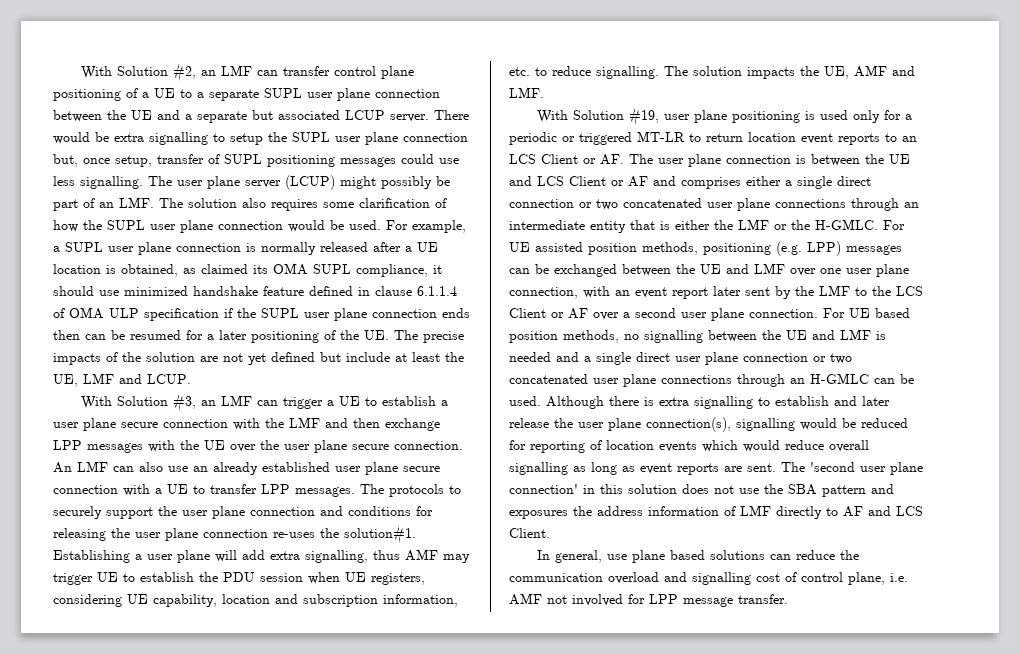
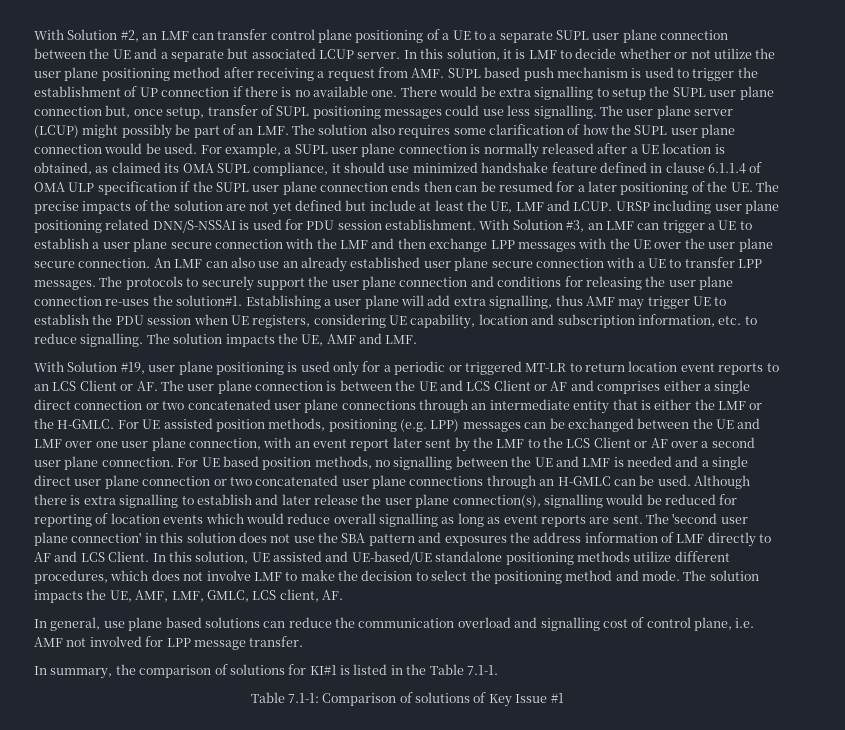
+ In this solution, it is LMF to decide whether or not utilize the user plane positioning method after receiving a request from AMF. SUPL based push mechanism is used to trigger the establishment of UP connection if there is no available one.
- For example, a SUPL user plane connection is normally released after a UE location is obtained, as claimed its OMA SUPL compliance, it should use minimized handshake feature defined in clause 6.1.1.4 of OMA ULP specification if the SUPL user plane connection ends then can be resumed for a later positioning of the UE. The precise impacts of the solution are not yet defined but include at least the UE, LMF and LCUP.
- With Solution #3, an LMF can trigger a UE to establish a user plane secure connection with the LMF and then exchange LPP messages with the UE over the user plane secure connection.
+ For example, a SUPL user plane connection is normally released after a UE location is obtained, as claimed its OMA SUPL compliance, it should use minimized handshake feature defined in clause 6.1.1.4 of OMA ULP specification if the SUPL user plane connection ends then can be resumed for a later positioning of the UE. The precise impacts of the solution are not yet defined but include at least the UE, LMF and LCUP. URSP including user plane positioning related DNN/S-NSSAI is used for PDU session establishment. With Solution #3, an LMF can trigger a UE to establish a user plane secure connection with the LMF and then exchange LPP messages with the UE over the user plane secure connection.
+ In this solution, UE assisted and UE-based/UE standalone positioning methods utilize different procedures, which does not involve LMF to make the decision to select the positioning method and mode. The solution impacts the UE, AMF, LMF, GMLC, LCS client, AF.
+ In summary, the comparison of solutions for KI#1 is listed in the Table 7.1-1.
+ Table 7.1-1: Comparison of solutions of Key Issue #1

